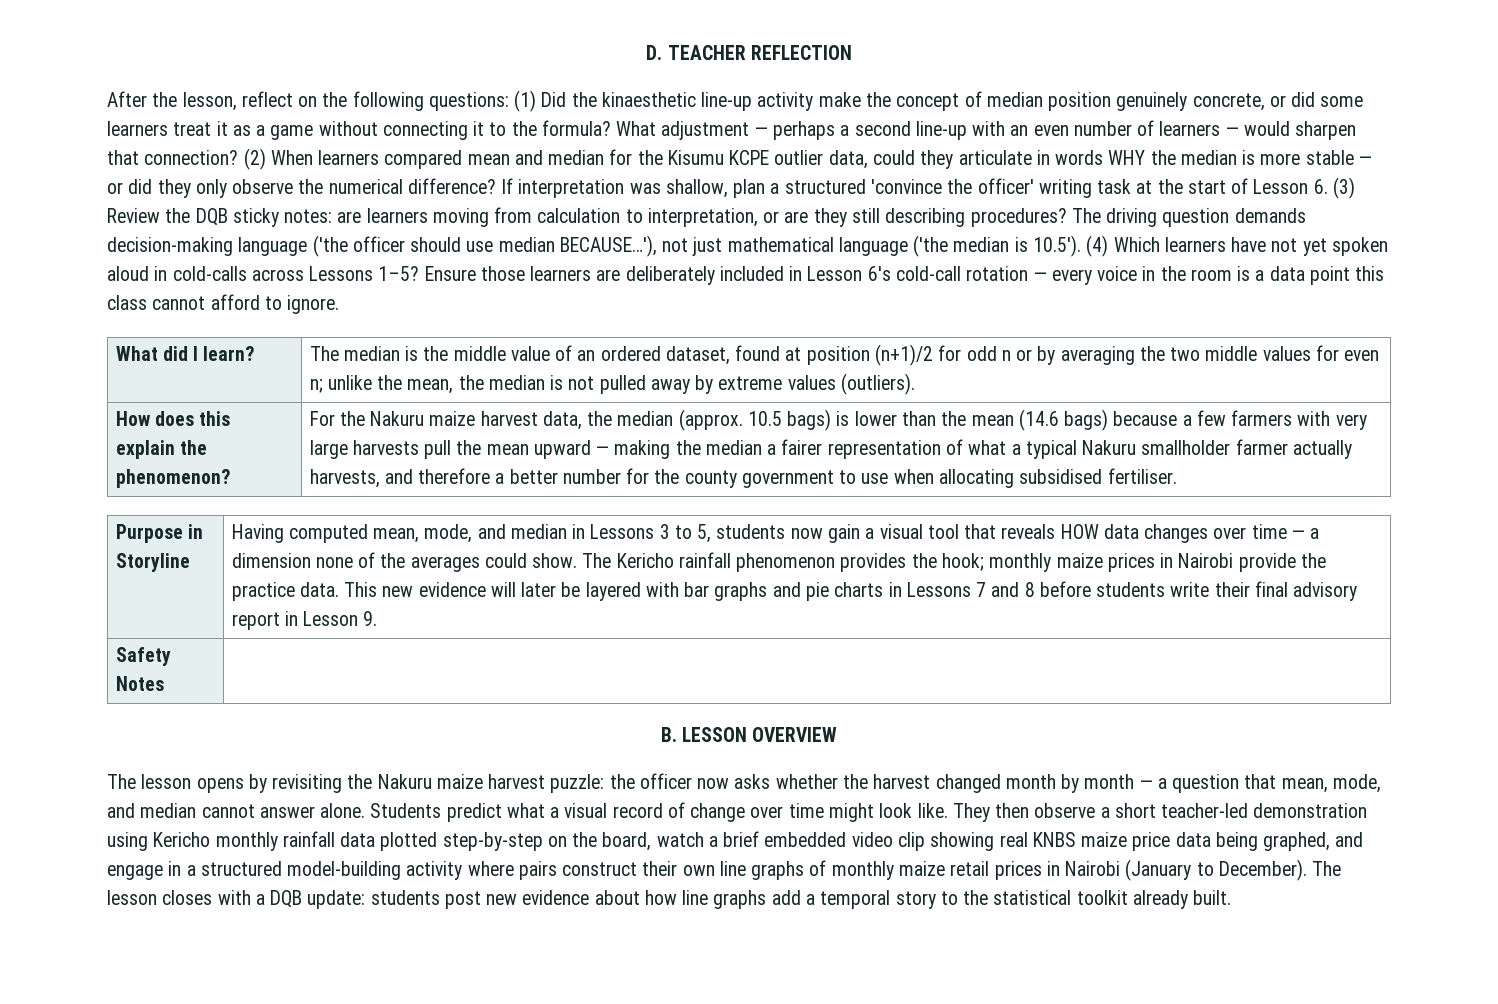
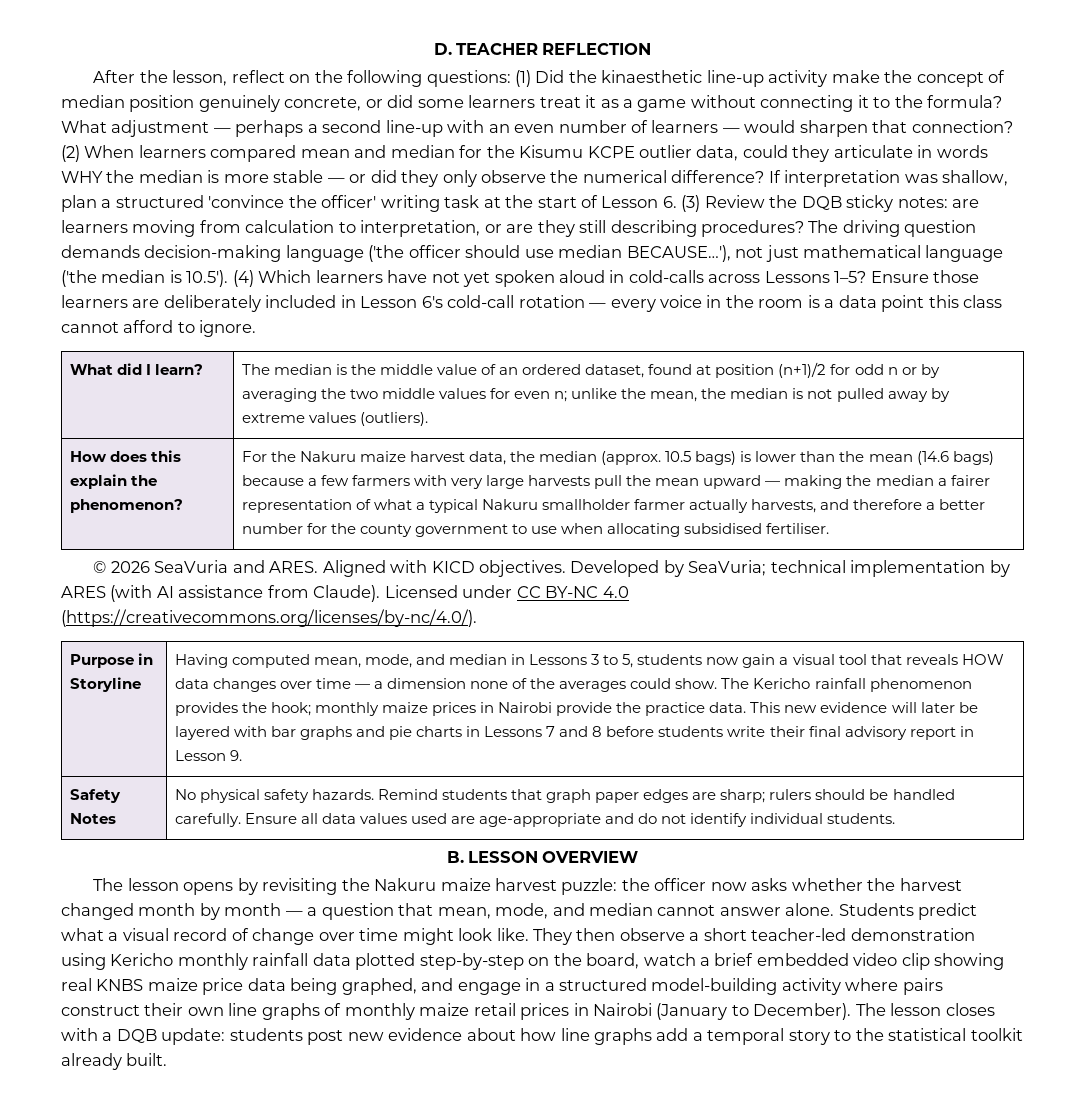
+ © 2026 SeaVuria and ARES. Aligned with KICD objectives. Developed by SeaVuria; technical implementation by ARES (with AI assistance from Claude). Licensed under CC BY-NC 4.0 (https://creativecommons.org/licenses/by-nc/4.0/).
- Safety Notes |
+ Safety Notes | No physical safety hazards. Remind students that graph paper edges are sharp; rulers should be handled carefully. Ensure all data values used are age-appropriate and do not identify individual students.

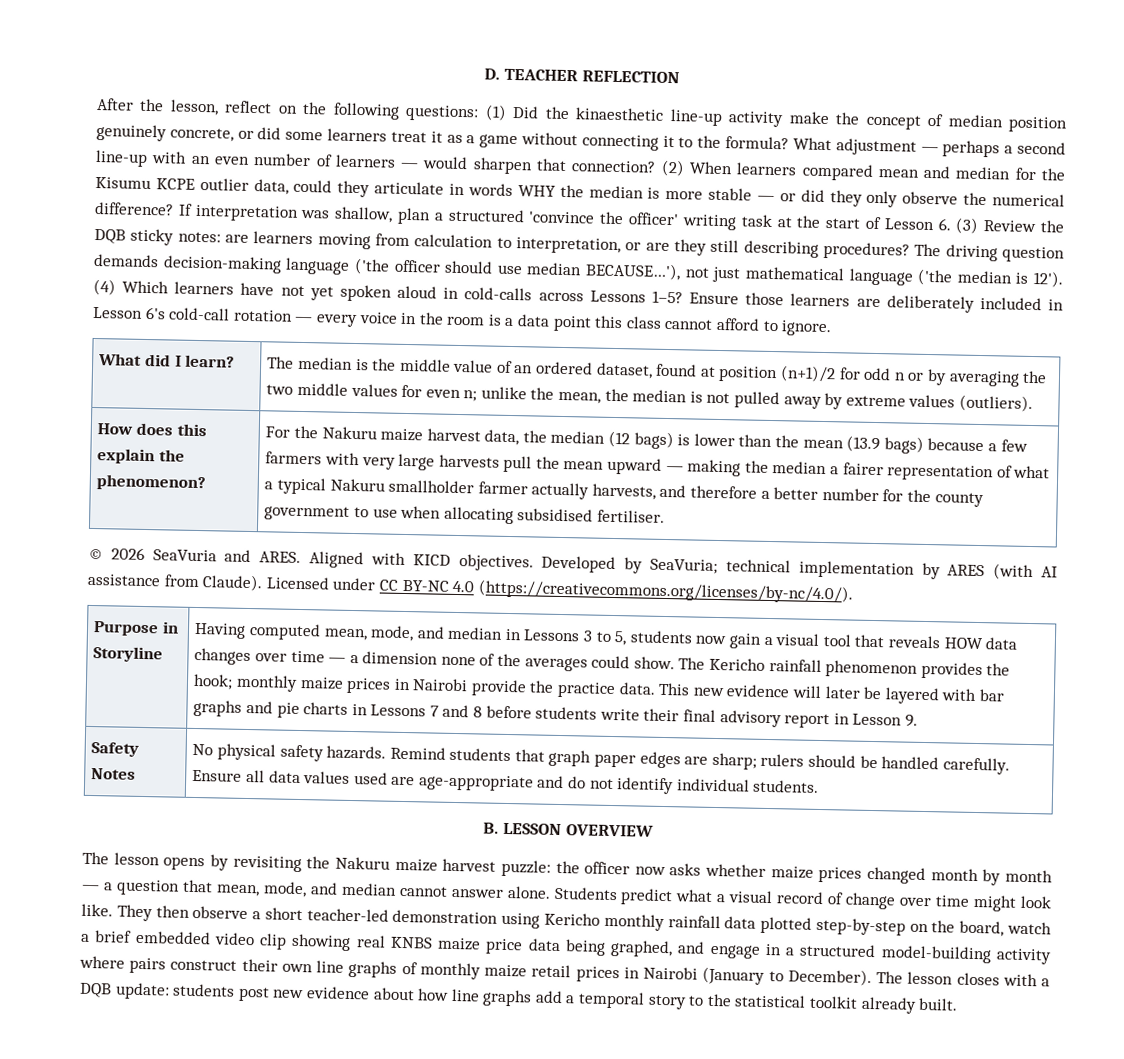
- The driving question demands decision-making language ('the officer should use median BECAUSE…'), not just mathematical language ('the median is 10.5'). (4) Which learners have not yet spoken aloud in cold-calls across Lessons 1–5?
+ The driving question demands decision-making language ('the officer should use median BECAUSE…'), not just mathematical language ('the median is 12'). (4) Which learners have not yet spoken aloud in cold-calls across Lessons 1–5?
- For the Nakuru maize harvest data, the median (approx. 10.5 bags) is lower than the mean (14.6 bags) because a few farmers with very large harvests pull the mean upward — making the median a fairer representation of what a typical Nakuru smallholder farmer actually harvests, and therefore a better number for the county government to use when allocating subsidised fertiliser.
+ For the Nakuru maize harvest data, the median (12 bags) is lower than the mean (13.9 bags) because a few farmers with very large harvests pull the mean upward — making the median a fairer representation of what a typical Nakuru smallholder farmer actually harvests, and therefore a better number for the county government to use when allocating subsidised fertiliser.
- The lesson opens by revisiting the Nakuru maize harvest puzzle: the officer now asks whether the harvest changed month by month — a question that mean, mode, and median cannot answer alone.
+ The lesson opens by revisiting the Nakuru maize harvest puzzle: the officer now asks whether maize prices changed month by month — a question that mean, mode, and median cannot answer alone.

